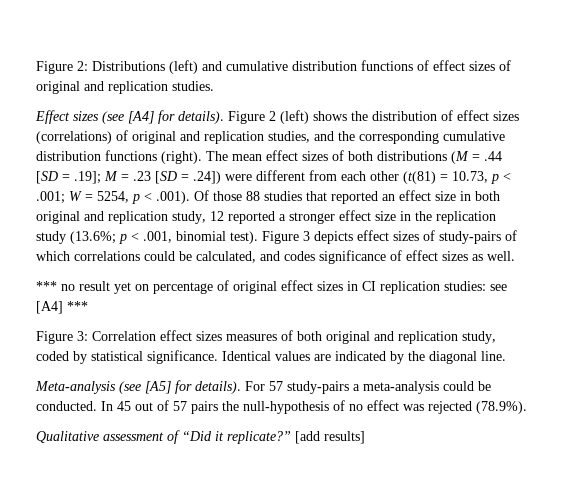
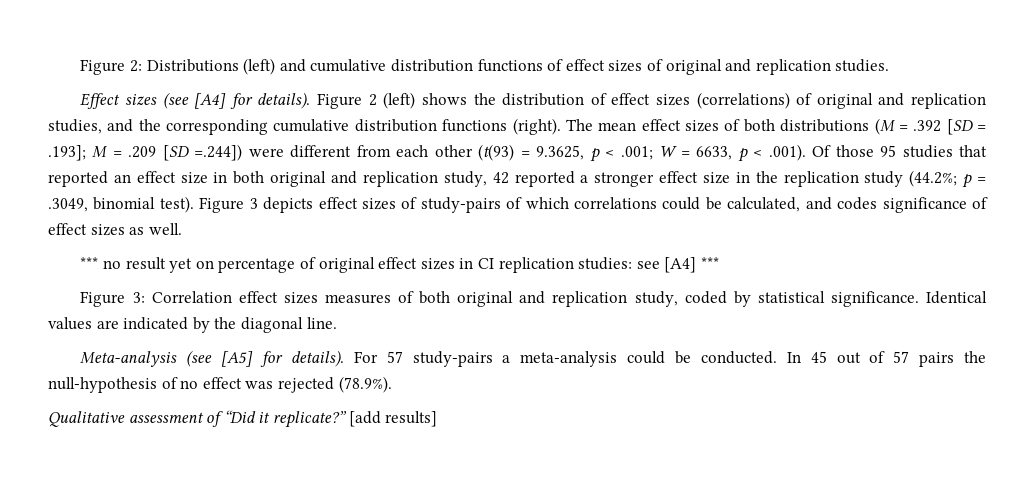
- The mean effect sizes of both distributions (M = .44 [SD = .19]; M = .23 [SD = .24]) were different from each other (t(81) = 10.73, p < .001; W = 5254, p < .001). Of those 88 studies that reported an effect size in both original and replication study, 12 reported a stronger effect size in the replication study (13.6%; p < .001, binomial test).
+ The mean effect sizes of both distributions (M = .392 [SD = .193]; M = .209 [SD =.244]) were different from each other (t(93) = 9.3625, p < .001; W = 6633, p < .001). Of those 95 studies that reported an effect size in both original and replication study, 42 reported a stronger effect size in the replication study (44.2%; p = .3049, binomial test).

